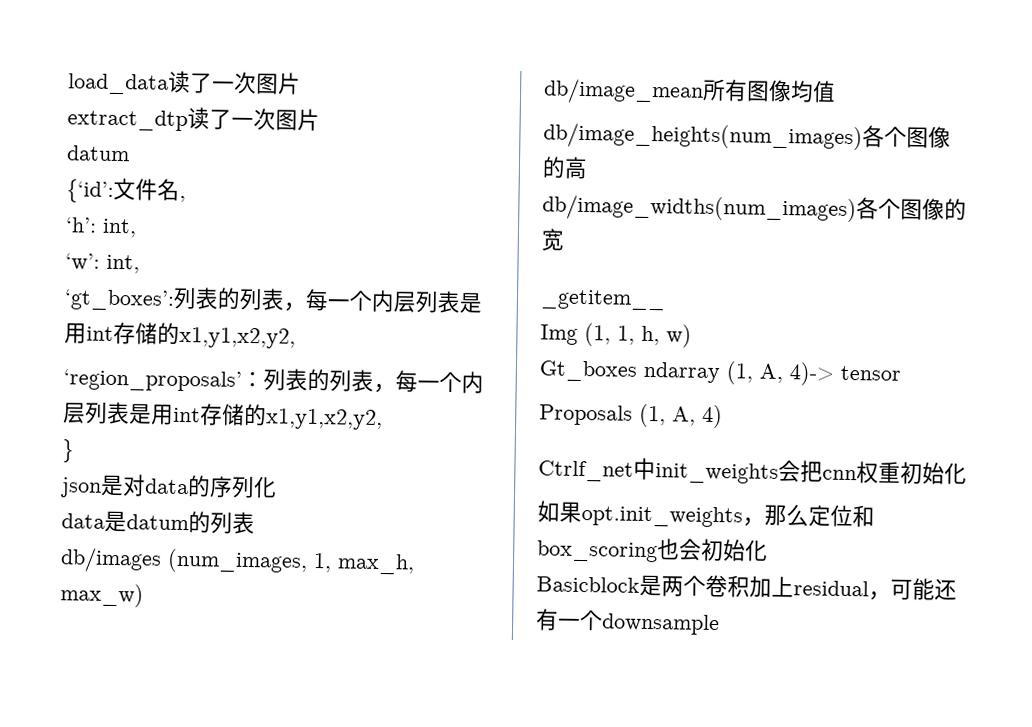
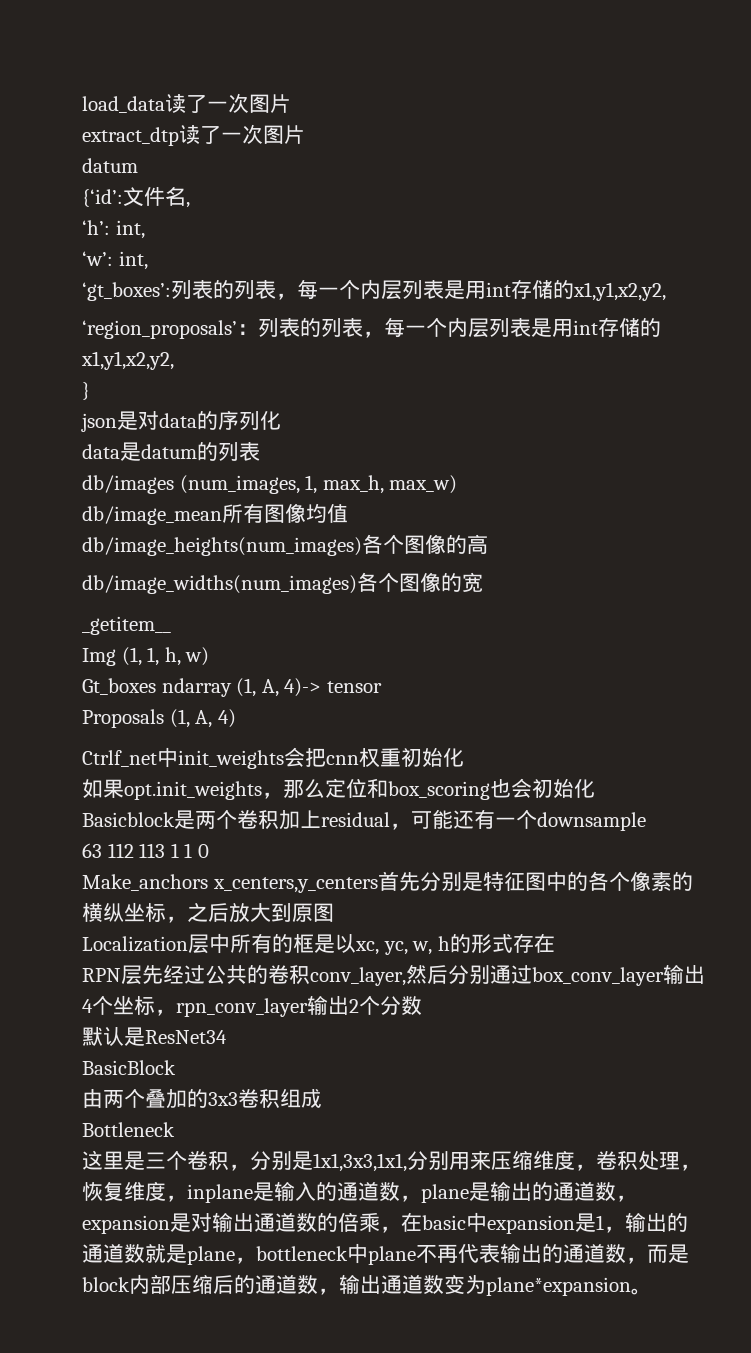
+ 63 112 113 1 1 0
+ Make_anchors x_centers,y_centers首先分别是特征图中的各个像素的横纵坐标，之后放大到原图
+ Localization层中所有的框是以xc, yc, w, h的形式存在
+ RPN层先经过公共的卷积conv_layer,然后分别通过box_conv_layer输出4个坐标，rpn_conv_layer输出2个分数
+ 默认是ResNet34
+ BasicBlock
+ 由两个叠加的3x3卷积组成
+ Bottleneck
+ 这里是三个卷积，分别是1x1,3x3,1x1,分别用来压缩维度，卷积处理，恢复维度，inplane是输入的通道数，plane是输出的通道数，expansion是对输出通道数的倍乘，在basic中expansion是1，输出的通道数就是plane，bottleneck中plane不再代表输出的通道数，而是block内部压缩后的通道数，输出通道数变为plane*expansion。

